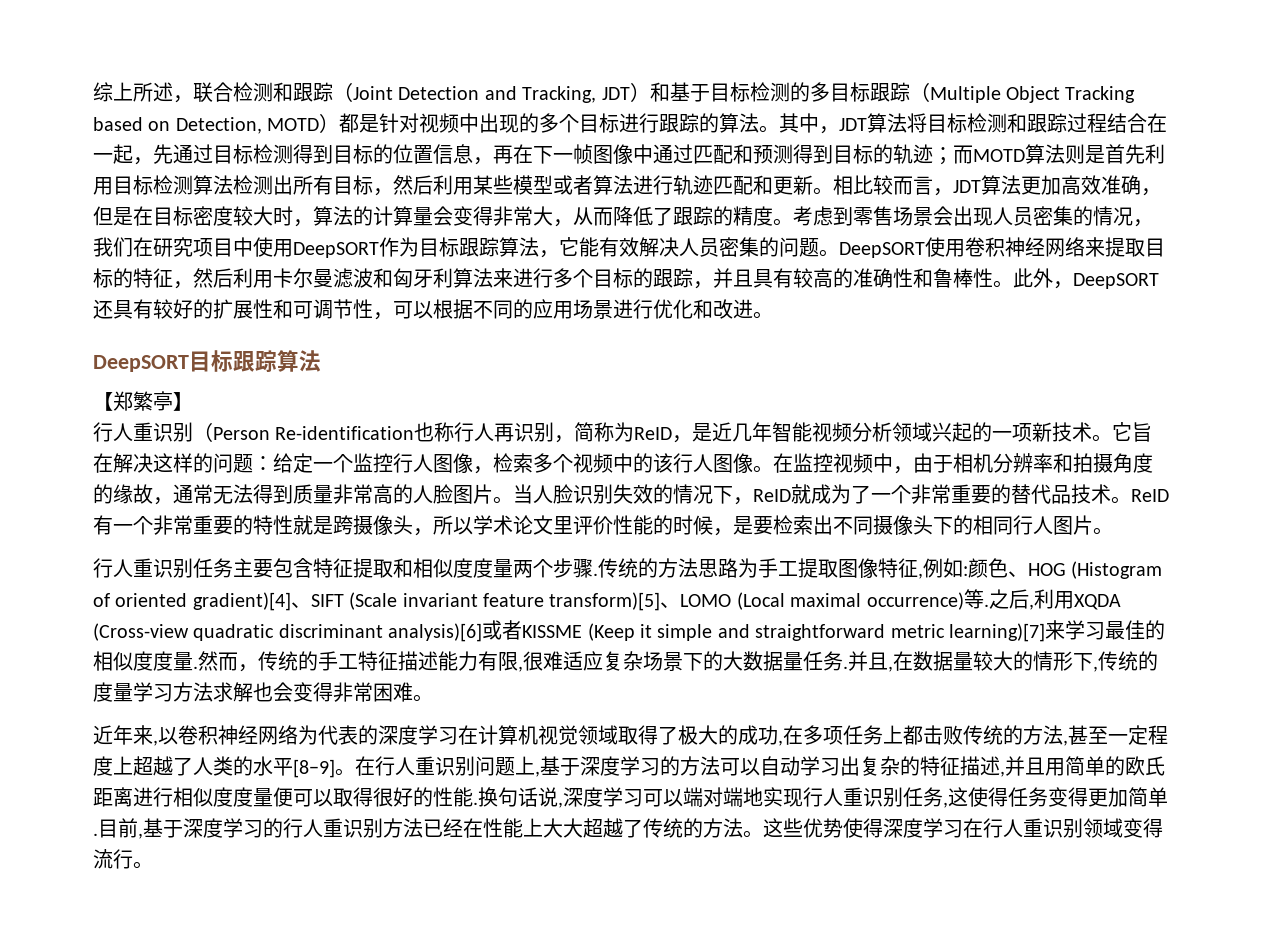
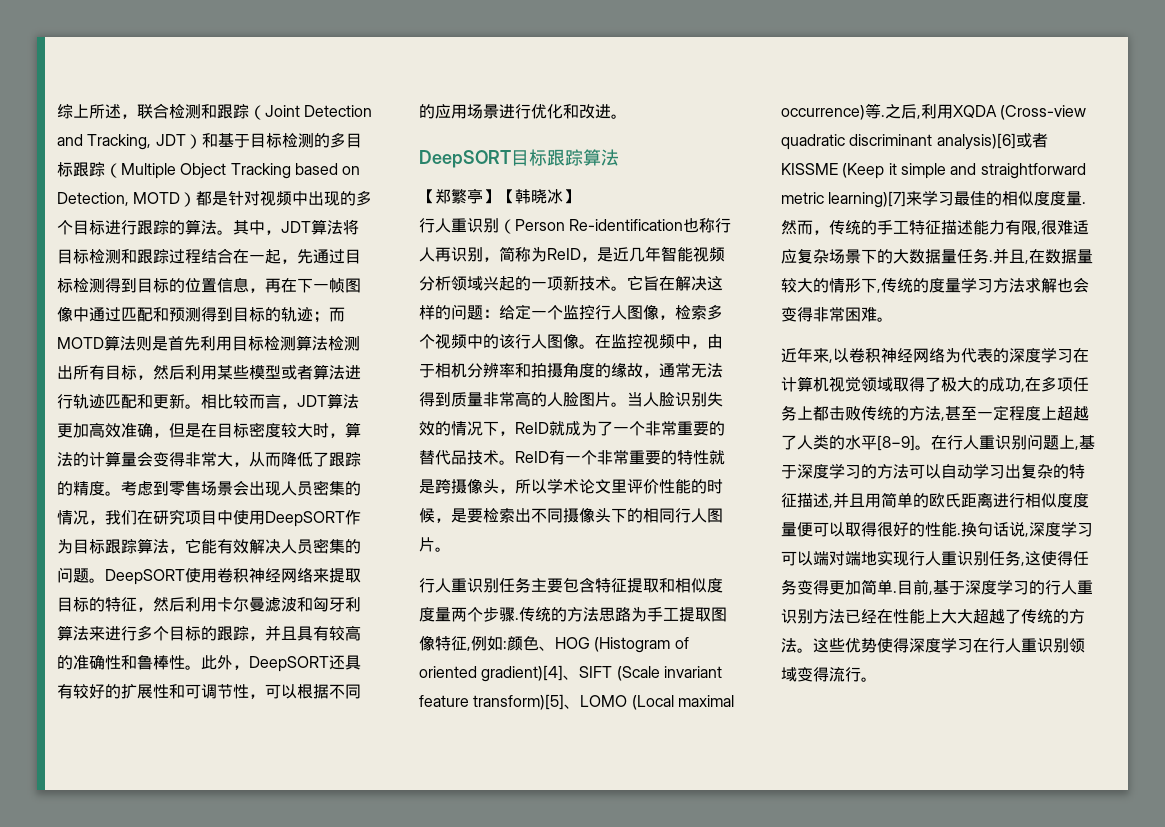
- 【郑繁亭】
+ 【郑繁亭】【韩晓冰】

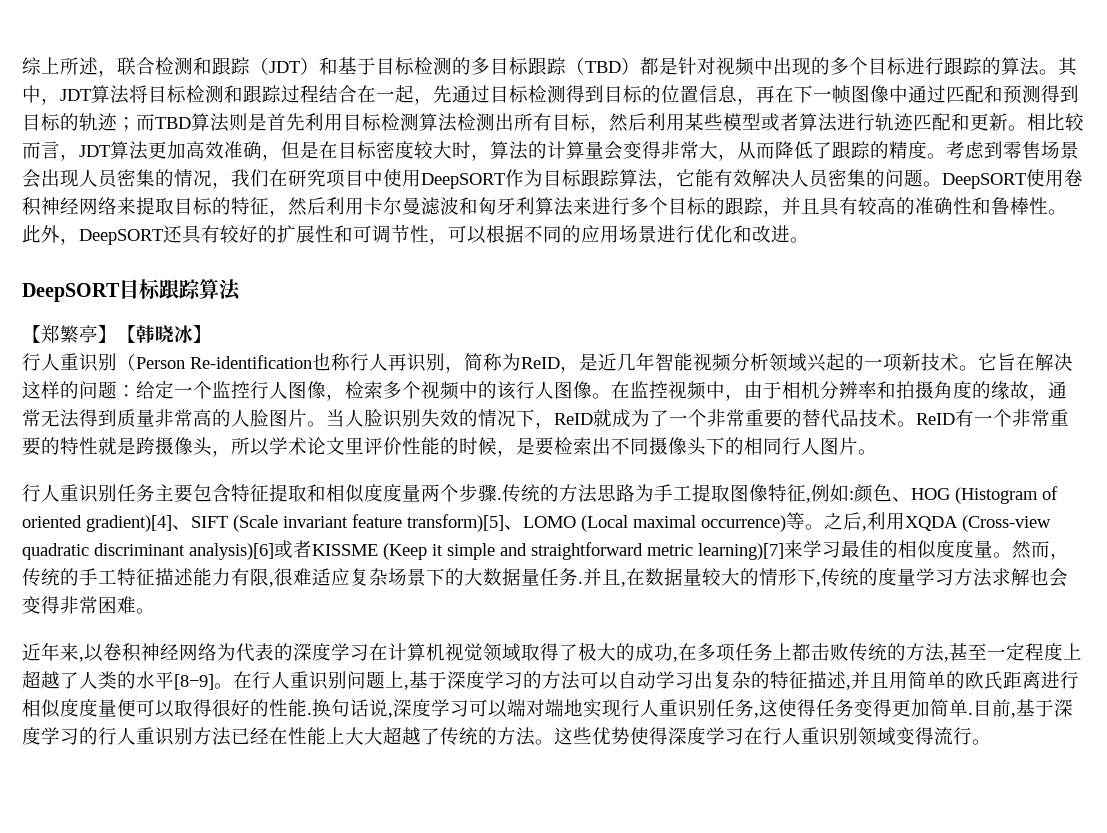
- 综上所述，联合检测和跟踪（Joint Detection and Tracking, JDT）和基于目标检测的多目标跟踪（Multiple Object Tracking based on Detection, MOTD）都是针对视频中出现的多个目标进行跟踪的算法。
+ 综上所述，联合检测和跟踪（JDT）和基于目标检测的多目标跟踪（TBD）都是针对视频中出现的多个目标进行跟踪的算法。
- 其中，JDT算法将目标检测和跟踪过程结合在一起，先通过目标检测得到目标的位置信息，再在下一帧图像中通过匹配和预测得到目标的轨迹；而MOTD算法则是首先利用目标检测算法检测出所有目标，然后利用某些模型或者算法进行轨迹匹配和更新。
+ 其中，JDT算法将目标检测和跟踪过程结合在一起，先通过目标检测得到目标的位置信息，再在下一帧图像中通过匹配和预测得到目标的轨迹；而TBD算法则是首先利用目标检测算法检测出所有目标，然后利用某些模型或者算法进行轨迹匹配和更新。
- 传统的方法思路为手工提取图像特征,例如:颜色、HOG (Histogram of oriented gradient)[4]、SIFT (Scale invariant feature transform)[5]、LOMO (Local maximal occurrence)等.
+ 传统的方法思路为手工提取图像特征,例如:颜色、HOG (Histogram of oriented gradient)[4]、SIFT (Scale invariant feature transform)[5]、LOMO (Local maximal occurrence)等。
- 之后,利用XQDA (Cross-view quadratic discriminant analysis)[6]或者KISSME (Keep it simple and straightforward metric learning)[7]来学习最佳的相似度度量.
+ 之后,利用XQDA (Cross-view quadratic discriminant analysis)[6]或者KISSME (Keep it simple and straightforward metric learning)[7]来学习最佳的相似度度量。

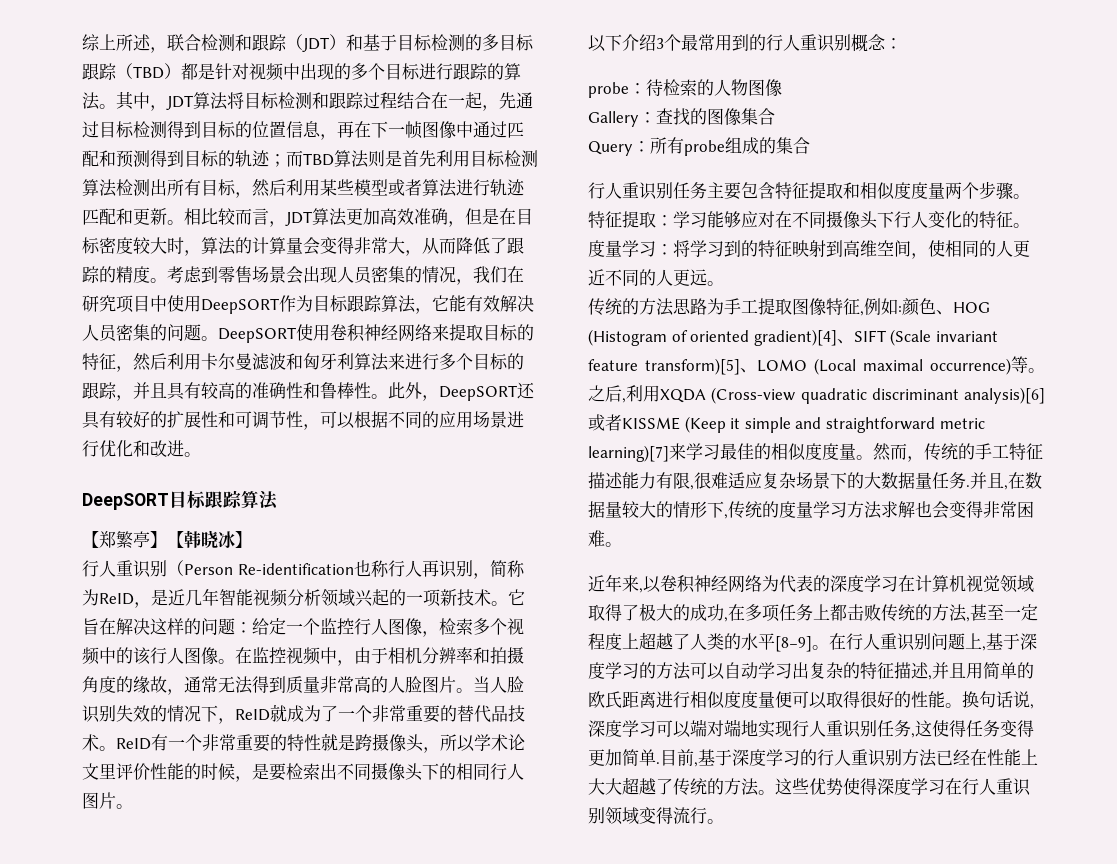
+ 以下介绍3个最常用到的行人重识别概念：
+ probe：待检索的人物图像
+ Gallery：查找的图像集合
+ Query：所有probe组成的集合
- 行人重识别任务主要包含特征提取和相似度度量两个步骤.传统的方法思路为手工提取图像特征,例如:颜色、HOG (Histogram of oriented gradient)[4]、SIFT (Scale invariant feature transform)[5]、LOMO (Local maximal occurrence)等。
+ 行人重识别任务主要包含特征提取和相似度度量两个步骤。特征提取：学习能够应对在不同摄像头下行人变化的特征。度量学习：将学习到的特征映射到高维空间，使相同的人更近不同的人更远。
+ 传统的方法思路为手工提取图像特征,例如:颜色、HOG (Histogram of oriented gradient)[4]、SIFT (Scale invariant feature transform)[5]、LOMO (Local maximal occurrence)等。
- 在行人重识别问题上,基于深度学习的方法可以自动学习出复杂的特征描述,并且用简单的欧氏距离进行相似度度量便可以取得很好的性能.
+ 在行人重识别问题上,基于深度学习的方法可以自动学习出复杂的特征描述,并且用简单的欧氏距离进行相似度度量便可以取得很好的性能。

